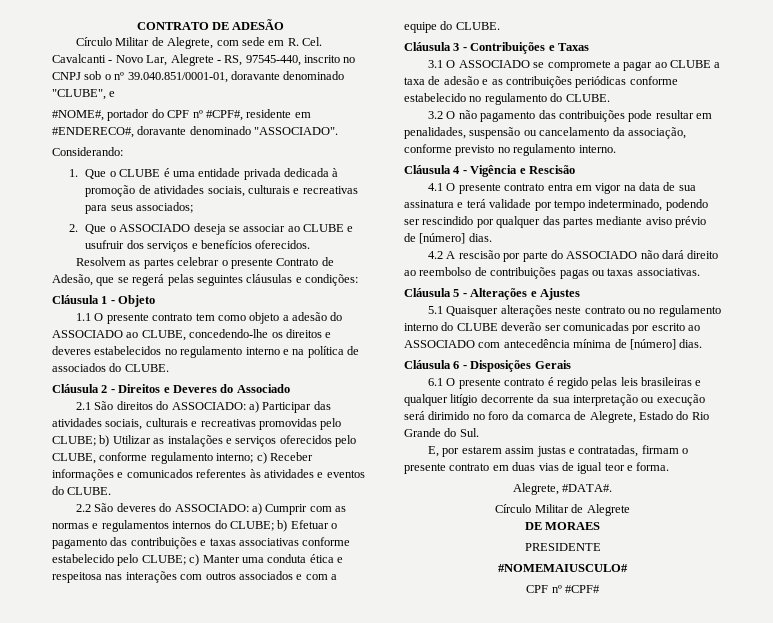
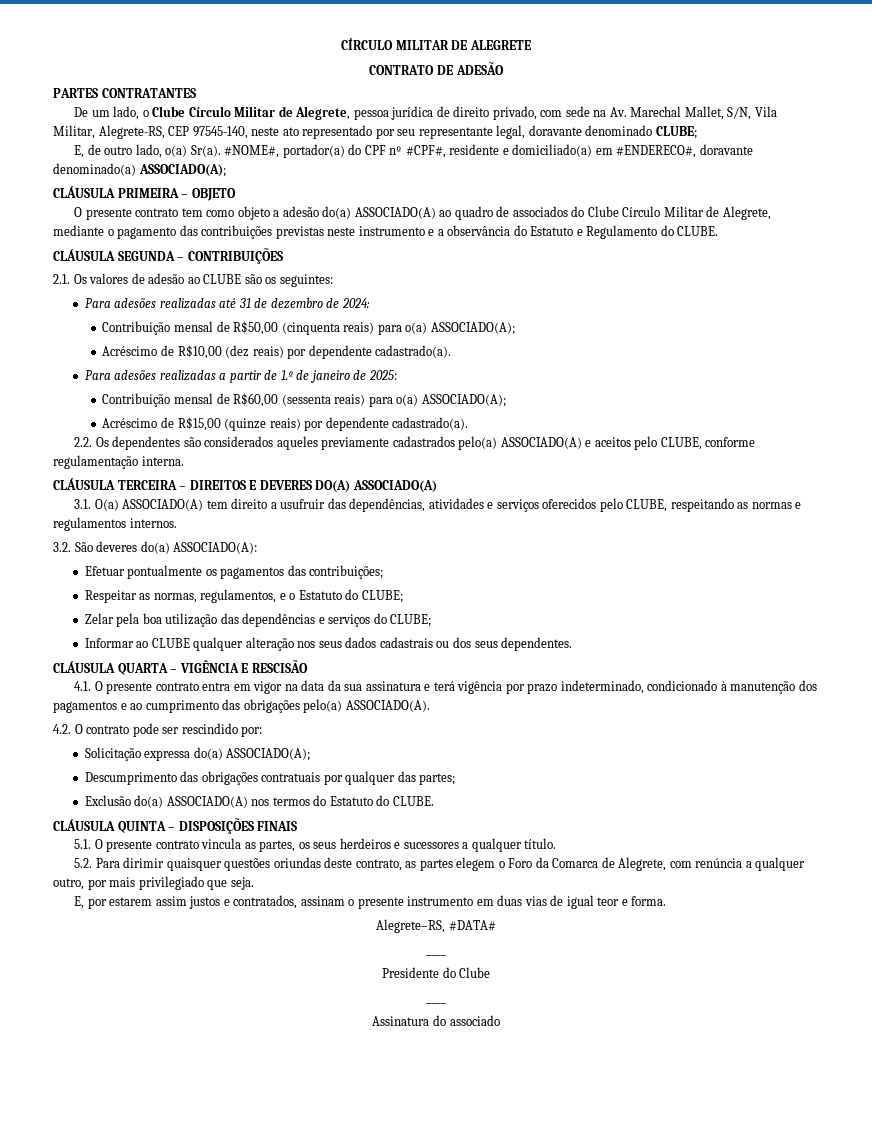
+ CÍRCULO MILITAR DE ALEGRETE
- Círculo Militar de Alegrete, com sede em R. Cel. Cavalcanti - Novo Lar, Alegrete - RS, 97545-440, inscrito no CNPJ sob o nº 39.040.851/0001-01, doravante denominado "CLUBE", e
- #NOME#, portador do CPF nº #CPF#, residente em #ENDERECO#, doravante denominado "ASSOCIADO".
- Considerando:
- 1. Que o CLUBE é uma entidade privada dedicada à promoção de atividades sociais, culturais e recreativas para seus associados;
- 2. Que o ASSOCIADO deseja se associar ao CLUBE e usufruir dos serviços e benefícios oferecidos.
- Resolvem as partes celebrar o presente Contrato de Adesão, que se regerá pelas seguintes cláusulas e condições:
- Cláusula 1 - Objeto
- 1.1 O presente contrato tem como objeto a adesão do ASSOCIADO ao CLUBE, concedendo-lhe os direitos e deveres estabelecidos no regulamento interno e na política de associados do CLUBE.
- Cláusula 2 - Direitos e Deveres do Associado
- 2.1 São direitos do ASSOCIADO: a) Participar das atividades sociais, culturais e recreativas promovidas pelo CLUBE; b) Utilizar as instalações e serviços oferecidos pelo CLUBE, conforme regulamento interno; c) Receber informações e comunicados referentes às atividades e eventos do CLUBE.
- 2.2 São deveres do ASSOCIADO: a) Cumprir com as normas e regulamentos internos do CLUBE; b) Efetuar o pagamento das contribuições e taxas associativas conforme estabelecido pelo CLUBE; c) Manter uma conduta ética e respeitosa nas interações com outros associados e com a equipe do CLUBE.
- Cláusula 3 - Contribuições e Taxas
- 3.1 O ASSOCIADO se compromete a pagar ao CLUBE a taxa de adesão e as contribuições periódicas conforme estabelecido no regulamento do CLUBE.
- 3.2 O não pagamento das contribuições pode resultar em penalidades, suspensão ou cancelamento da associação, conforme previsto no regulamento interno.
- Cláusula 4 - Vigência e Rescisão
- 4.1 O presente contrato entra em vigor na data de sua assinatura e terá validade por tempo indeterminado, podendo ser rescindido por qualquer das partes mediante aviso prévio de [número] dias.
- 4.2 A rescisão por parte do ASSOCIADO não dará direito ao reembolso de contribuições pagas ou taxas associativas.
- Cláusula 5 - Alterações e Ajustes
- 5.1 Quaisquer alterações neste contrato ou no regulamento interno do CLUBE deverão ser comunicadas por escrito ao ASSOCIADO com antecedência mínima de [número] dias.
- Cláusula 6 - Disposições Gerais
- 6.1 O presente contrato é regido pelas leis brasileiras e qualquer litígio decorrente da sua interpretação ou execução será dirimido no foro da comarca de Alegrete, Estado do Rio Grande do Sul.
+ PARTES CONTRATANTES
+ De um lado, o Clube Círculo Militar de Alegrete, pessoa jurídica de direito privado, com sede na Av. Marechal Mallet, S/N, Vila Militar, Alegrete-RS, CEP 97545-140, neste ato representado por seu representante legal, doravante denominado CLUBE;
+ E, de outro lado, o(a) Sr(a). #NOME#, portador(a) do CPF nº #CPF#, residente e domiciliado(a) em #ENDERECO#, doravante denominado(a) ASSOCIADO(A);
+ CLÁUSULA PRIMEIRA – OBJETO
+ O presente contrato tem como objeto a adesão do(a) ASSOCIADO(A) ao quadro de associados do Clube Círculo Militar de Alegrete, mediante o pagamento das contribuições previstas neste instrumento e a observância do Estatuto e Regulamento do CLUBE.
+ CLÁUSULA SEGUNDA – CONTRIBUIÇÕES
+ 2.1. Os valores de adesão ao CLUBE são os seguintes:
+ Para adesões realizadas até 31 de dezembro de 2024:
+ Contribuição mensal de R$50,00 (cinquenta reais) para o(a) ASSOCIADO(A);
+ Acréscimo de R$10,00 (dez reais) por dependente cadastrado(a).
+ Para adesões realizadas a partir de 1.º de janeiro de 2025:
+ Contribuição mensal de R$60,00 (sessenta reais) para o(a) ASSOCIADO(A);
+ Acréscimo de R$15,00 (quinze reais) por dependente cadastrado(a).
+ 2.2. Os dependentes são considerados aqueles previamente cadastrados pelo(a) ASSOCIADO(A) e aceitos pelo CLUBE, conforme regulamentação interna.
+ CLÁUSULA TERCEIRA – DIREITOS E DEVERES DO(A) ASSOCIADO(A)
+ 3.1. O(a) ASSOCIADO(A) tem direito a usufruir das dependências, atividades e serviços oferecidos pelo CLUBE, respeitando as normas e regulamentos internos.
+ 3.2. São deveres do(a) ASSOCIADO(A):
+ Efetuar pontualmente os pagamentos das contribuições;
+ Respeitar as normas, regulamentos, e o Estatuto do CLUBE;
+ Zelar pela boa utilização das dependências e serviços do CLUBE;
+ Informar ao CLUBE qualquer alteração nos seus dados cadastrais ou dos seus dependentes.
+ CLÁUSULA QUARTA – VIGÊNCIA E RESCISÃO
+ 4.1. O presente contrato entra em vigor na data da sua assinatura e terá vigência por prazo indeterminado, condicionado à manutenção dos pagamentos e ao cumprimento das obrigações pelo(a) ASSOCIADO(A).
+ 4.2. O contrato pode ser rescindido por:
+ Solicitação expressa do(a) ASSOCIADO(A);
+ Descumprimento das obrigações contratuais por qualquer das partes;
+ Exclusão do(a) ASSOCIADO(A) nos termos do Estatuto do CLUBE.
+ CLÁUSULA QUINTA – DISPOSIÇÕES FINAIS
+ 5.1. O presente contrato vincula as partes, os seus herdeiros e sucessores a qualquer título.
+ 5.2. Para dirimir quaisquer questões oriundas deste contrato, as partes elegem o Foro da Comarca de Alegrete, com renúncia a qualquer outro, por mais privilegiado que seja.
- E, por estarem assim justas e contratadas, firmam o presente contrato em duas vias de igual teor e forma.
+ E, por estarem assim justos e contratados, assinam o presente instrumento em duas vias de igual teor e forma.
- Alegrete, #DATA#.
- Círculo Militar de Alegrete
- DE MORAES
- PRESIDENTE
- #NOMEMAIUSCULO#
- CPF nº #CPF#
+ Alegrete–RS, #DATA#
+ ____
+ Presidente do Clube
+ ____
+ Assinatura do associado

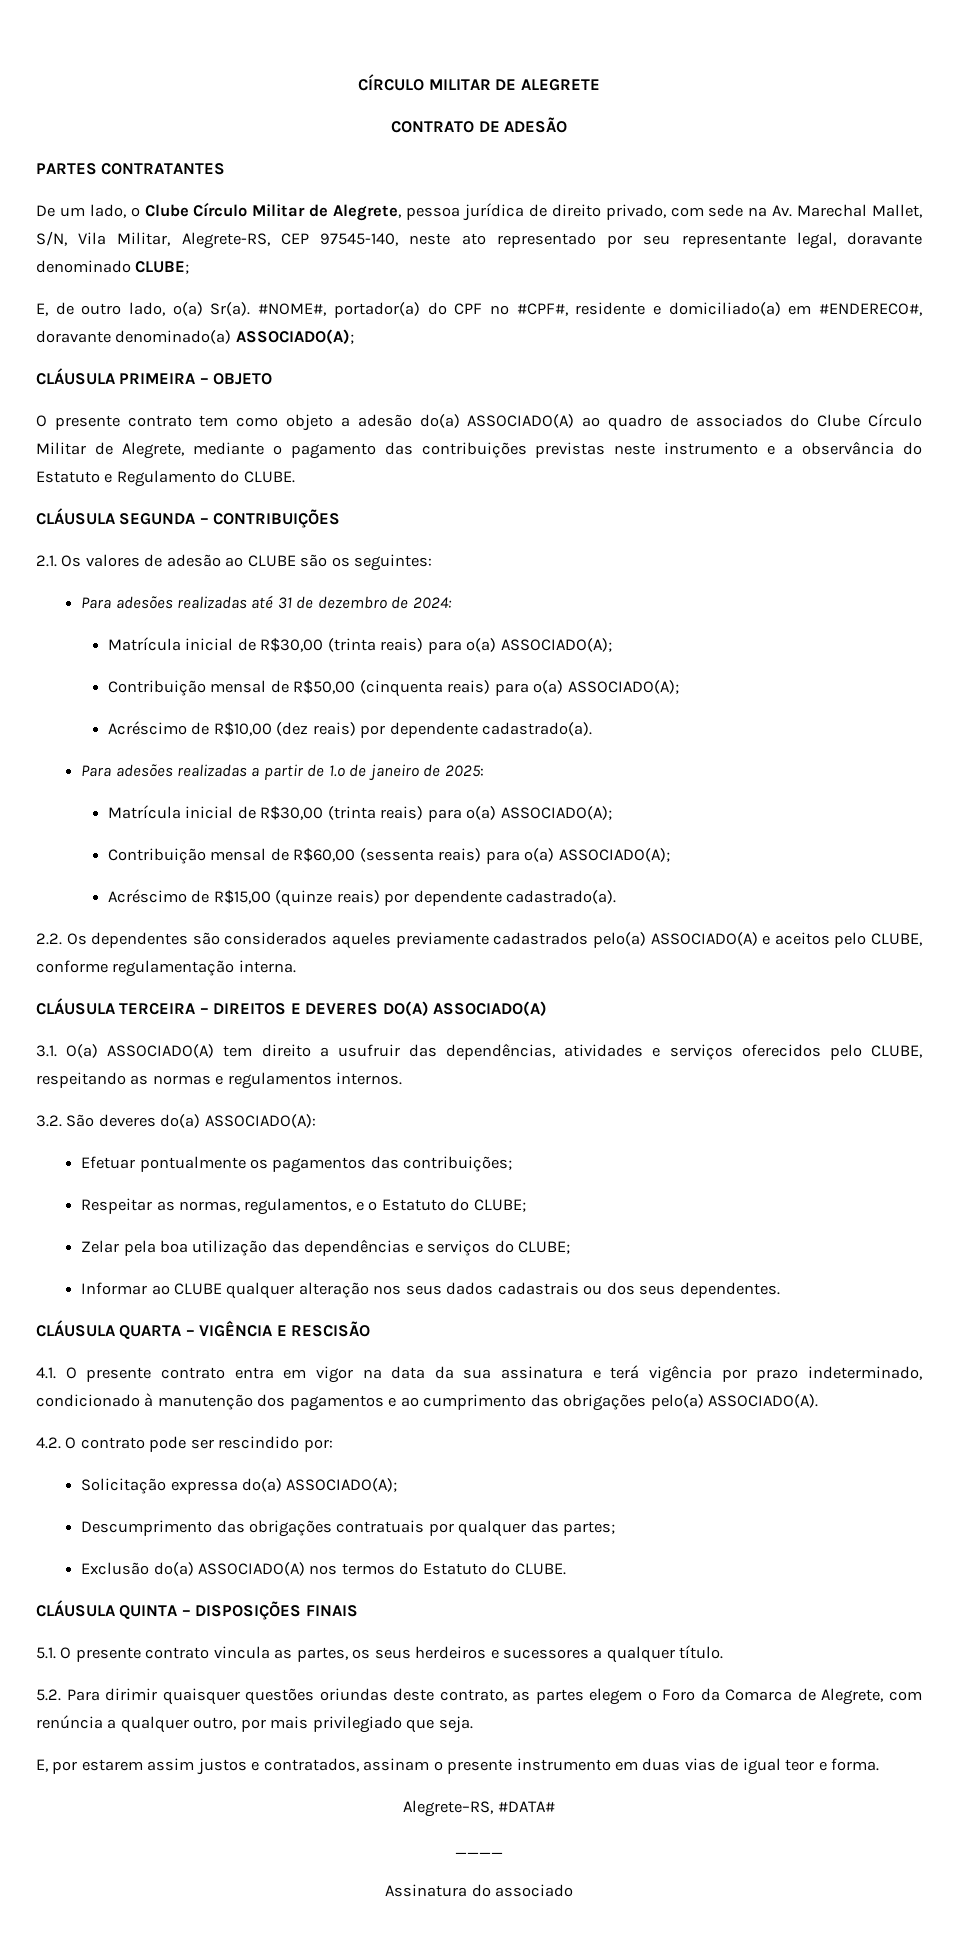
  Para adesões realizadas até 31 de dezembro de 2024:
+ Matrícula inicial de R$30,00 (trinta reais) para o(a) ASSOCIADO(A);
  Para adesões realizadas a partir de 1.º de janeiro de 2025:
+ Matrícula inicial de R$30,00 (trinta reais) para o(a) ASSOCIADO(A);
- Presidente do Clube
- ____

